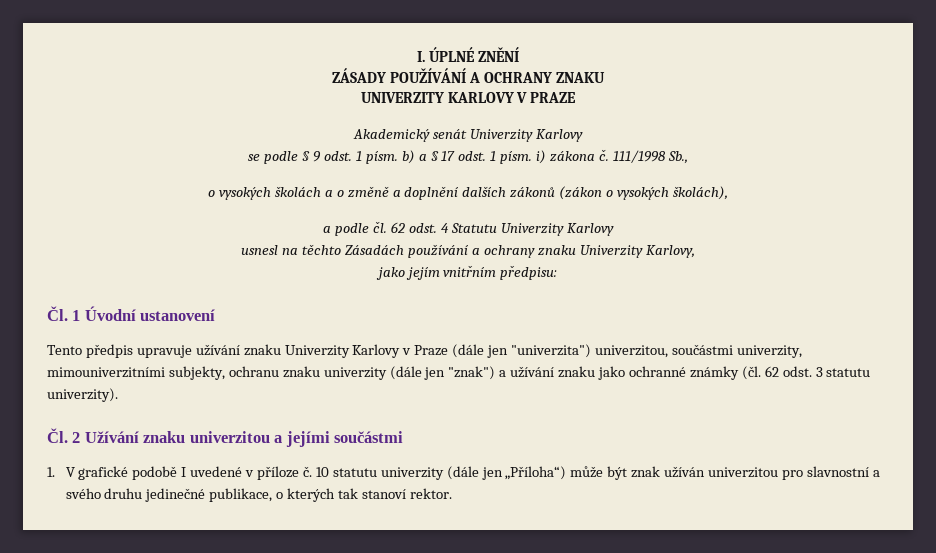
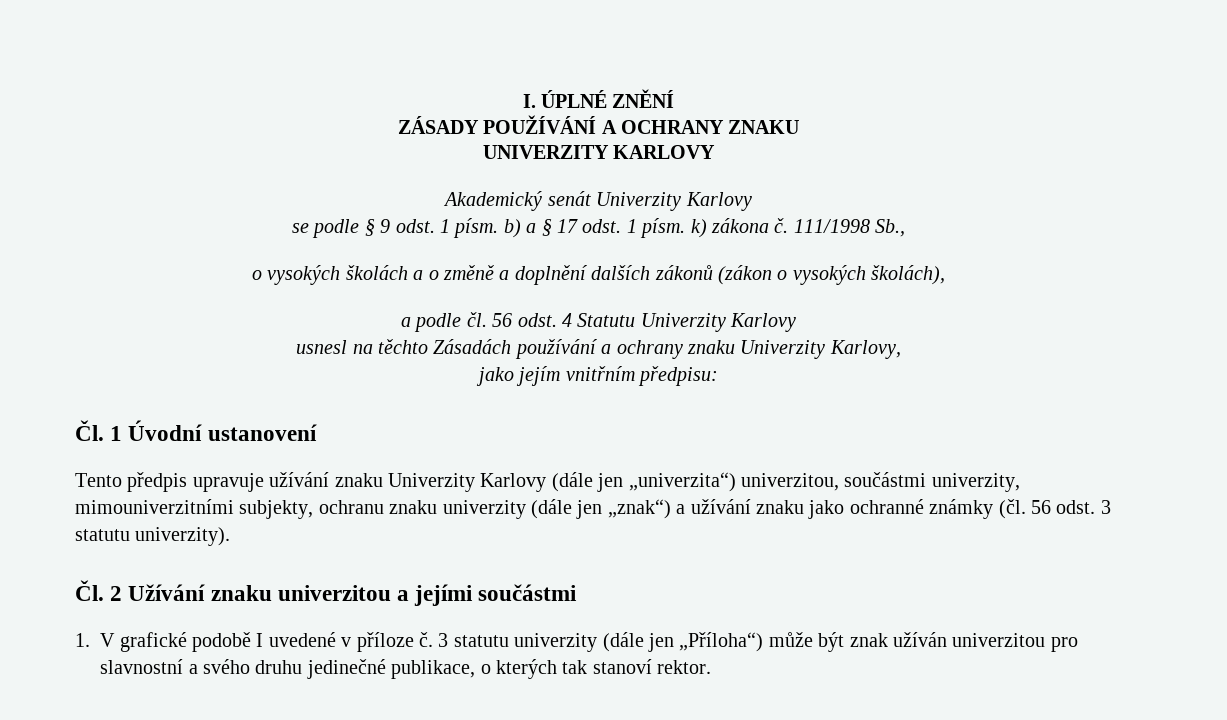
- UNIVERZITY KARLOVY V PRAZE
+ UNIVERZITY KARLOVY
- se podle § 9 odst. 1 písm. b) a § 17 odst. 1 písm. i) zákona č.
+ se podle § 9 odst. 1 písm. b) a § 17 odst. 1 písm. k) zákona č.
- a podle čl. 62 odst. 4 Statutu Univerzity Karlovy
+ a podle čl. 56 odst. 4 Statutu Univerzity Karlovy
- Tento předpis upravuje užívání znaku Univerzity Karlovy v Praze (dále jen "univerzita") univerzitou, součástmi univerzity, mimouniverzitními subjekty, ochranu znaku univerzity (dále jen "znak") a užívání znaku jako ochranné známky (čl. 62 odst. 3 statutu univerzity).
+ Tento předpis upravuje užívání znaku Univerzity Karlovy (dále jen „univerzita“) univerzitou, součástmi univerzity, mimouniverzitními subjekty, ochranu znaku univerzity (dále jen „znak“) a užívání znaku jako ochranné známky (čl. 56 odst. 3 statutu univerzity).
- 10 statutu univerzity (dále jen „Příloha“) může být znak užíván univerzitou pro slavnostní a svého druhu jedinečné publikace, o kterých tak stanoví rektor.
+ 3 statutu univerzity (dále jen „Příloha“) může být znak užíván univerzitou pro slavnostní a svého druhu jedinečné publikace, o kterých tak stanoví rektor.

